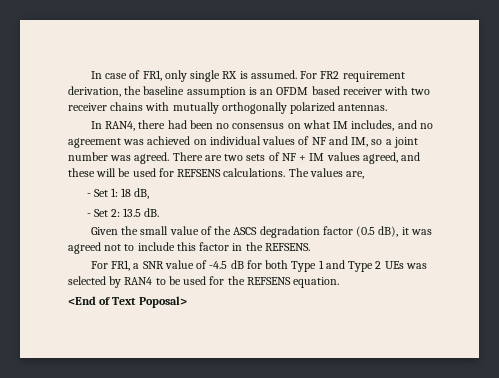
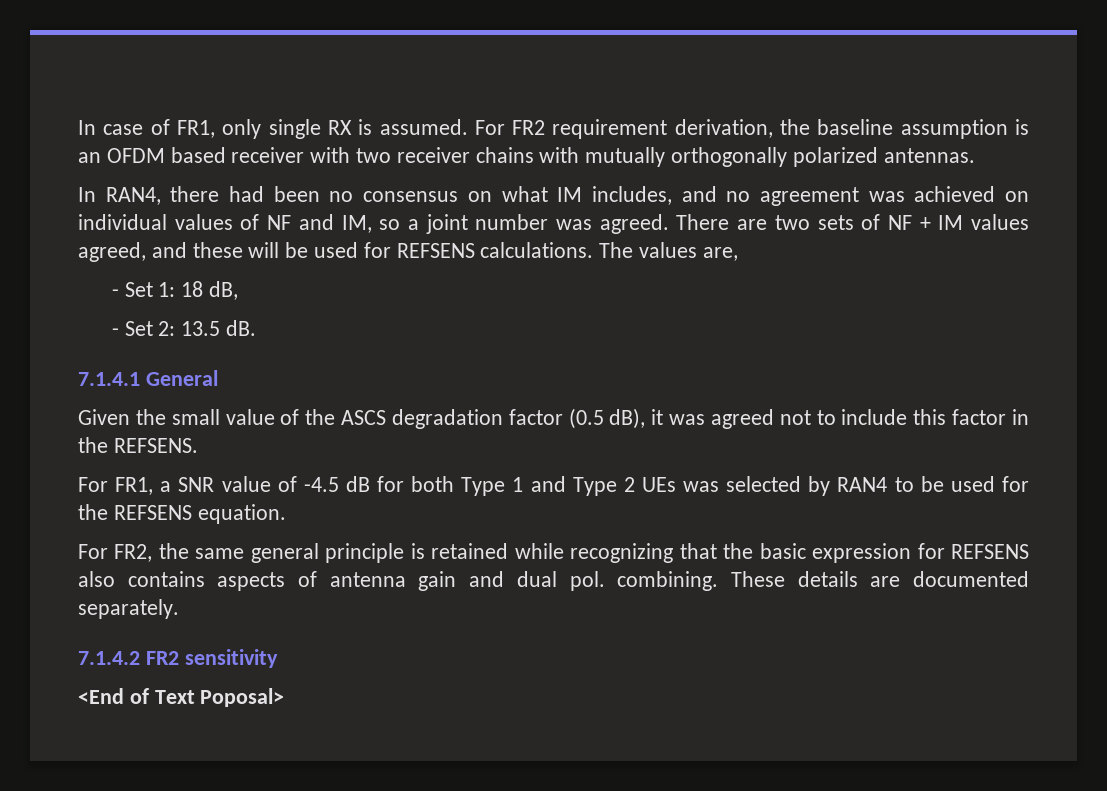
+ 7.1.4.1 General
+ For FR2, the same general principle is retained while recognizing that the basic expression for REFSENS also contains aspects of antenna gain and dual pol. combining. These details are documented separately.
+ 7.1.4.2 FR2 sensitivity

